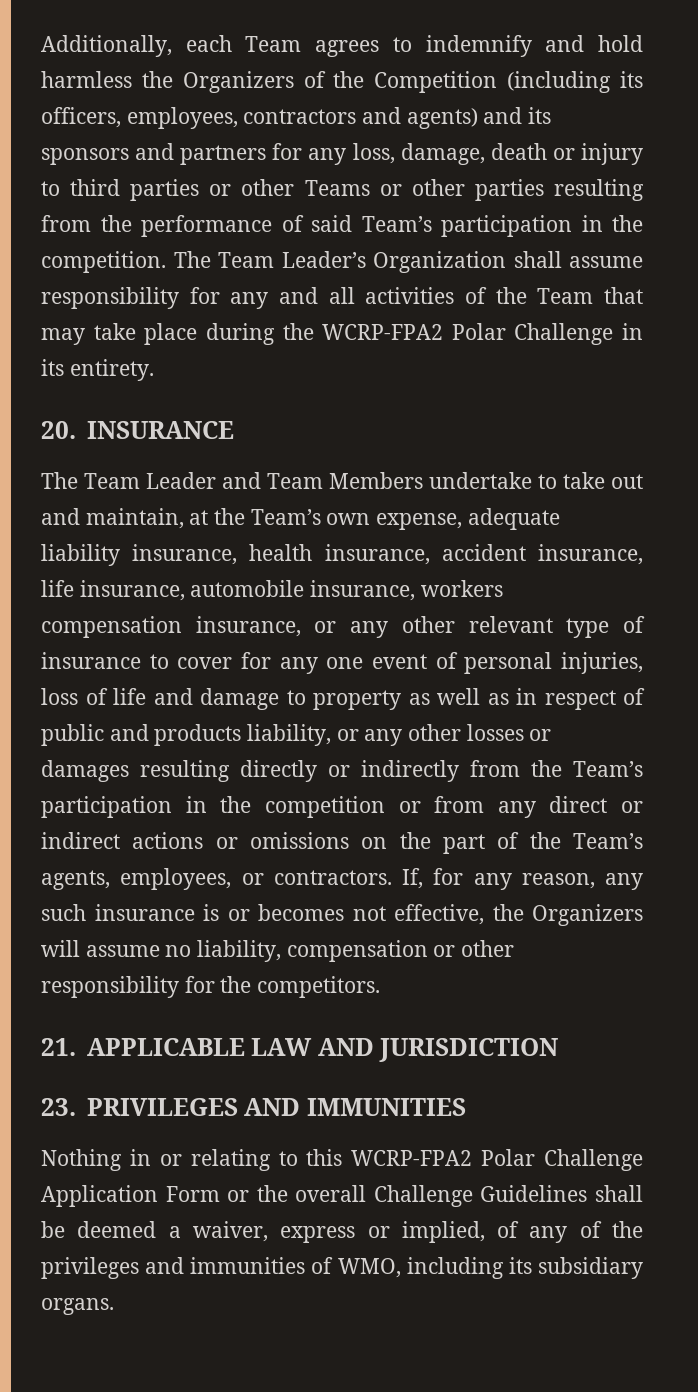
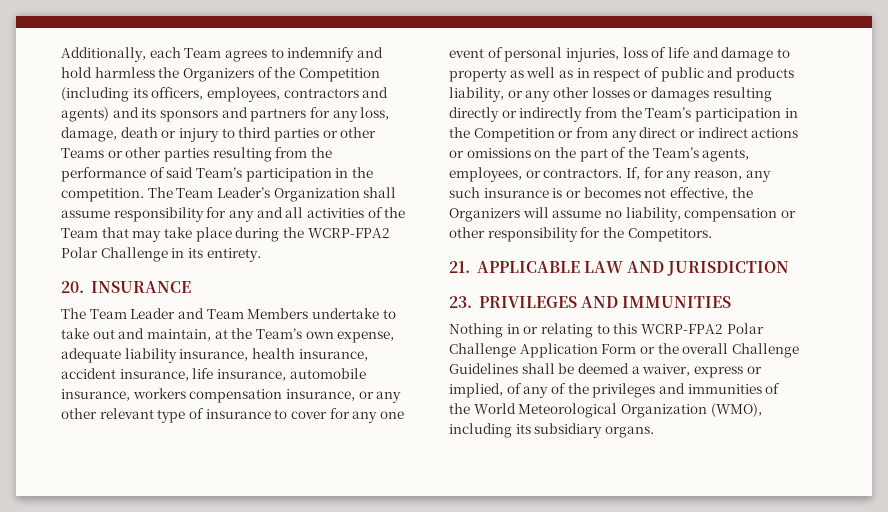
- The Team Leader and Team Members undertake to take out and maintain, at the Team’s own expense, adequate liability insurance, health insurance, accident insurance, life insurance, automobile insurance, workers compensation insurance, or any other relevant type of insurance to cover for any one event of personal injuries, loss of life and damage to property as well as in respect of public and products liability, or any other losses or damages resulting directly or indirectly from the Team’s participation in the competition or from any direct or indirect actions or omissions on the part of the Team’s agents, employees, or contractors.
+ The Team Leader and Team Members undertake to take out and maintain, at the Team’s own expense, adequate liability insurance, health insurance, accident insurance, life insurance, automobile insurance, workers compensation insurance, or any other relevant type of insurance to cover for any one event of personal injuries, loss of life and damage to property as well as in respect of public and products liability, or any other losses or damages resulting directly or indirectly from the Team’s participation in the Competition or from any direct or indirect actions or omissions on the part of the Team’s agents, employees, or contractors.
- If, for any reason, any such insurance is or becomes not effective, the Organizers will assume no liability, compensation or other responsibility for the competitors.
+ If, for any reason, any such insurance is or becomes not effective, the Organizers will assume no liability, compensation or other responsibility for the Competitors.
- Nothing in or relating to this WCRP-FPA2 Polar Challenge Application Form or the overall Challenge Guidelines shall be deemed a waiver, express or implied, of any of the privileges and immunities of WMO, including its subsidiary organs.
+ Nothing in or relating to this WCRP-FPA2 Polar Challenge Application Form or the overall Challenge Guidelines shall be deemed a waiver, express or implied, of any of the privileges and immunities of the World Meteorological Organization (WMO), including its subsidiary organs.

